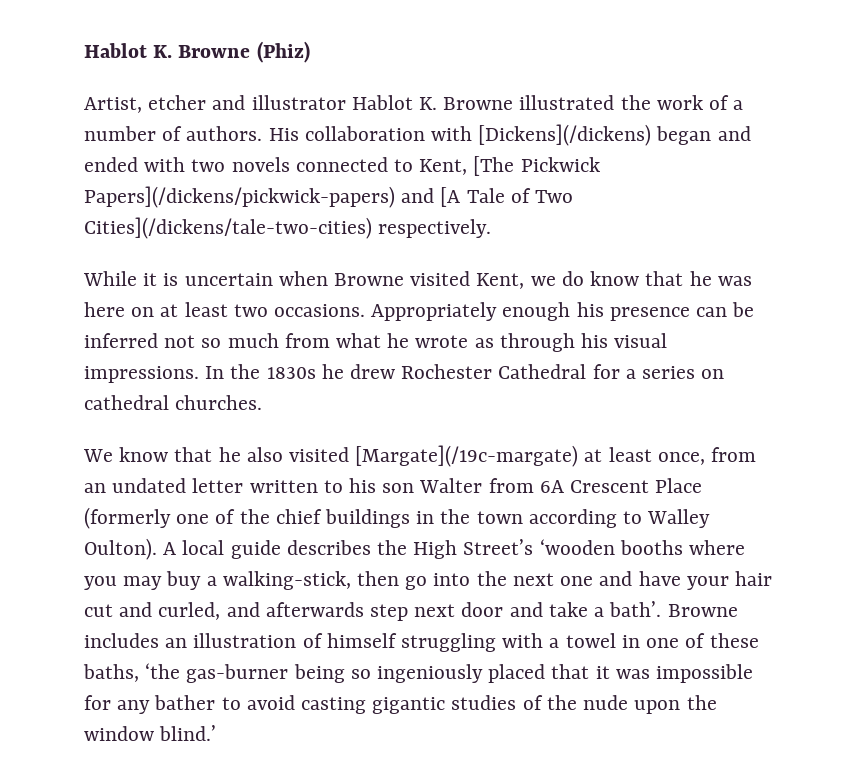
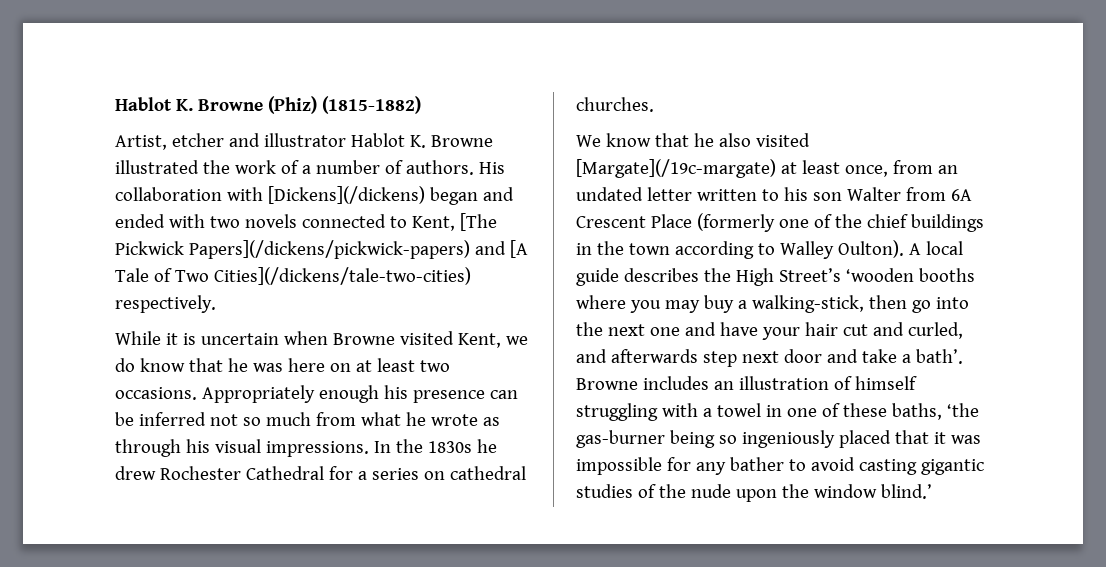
- Hablot K. Browne (Phiz)
+ Hablot K. Browne (Phiz) (1815-1882)

